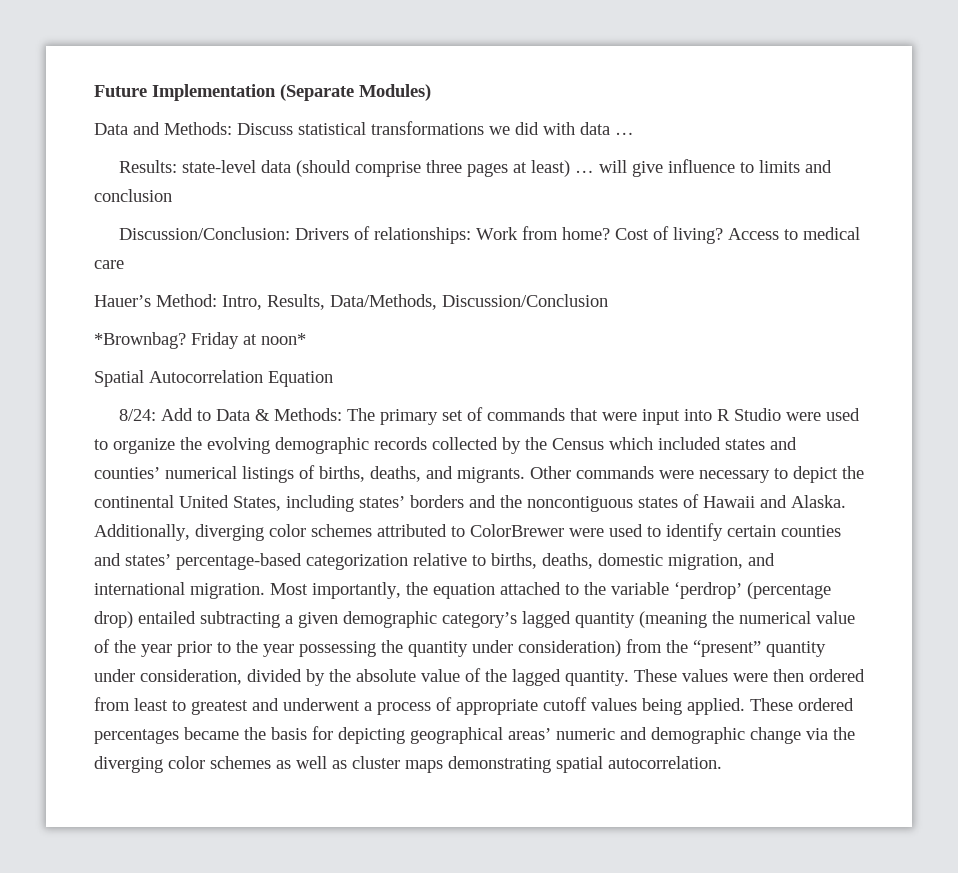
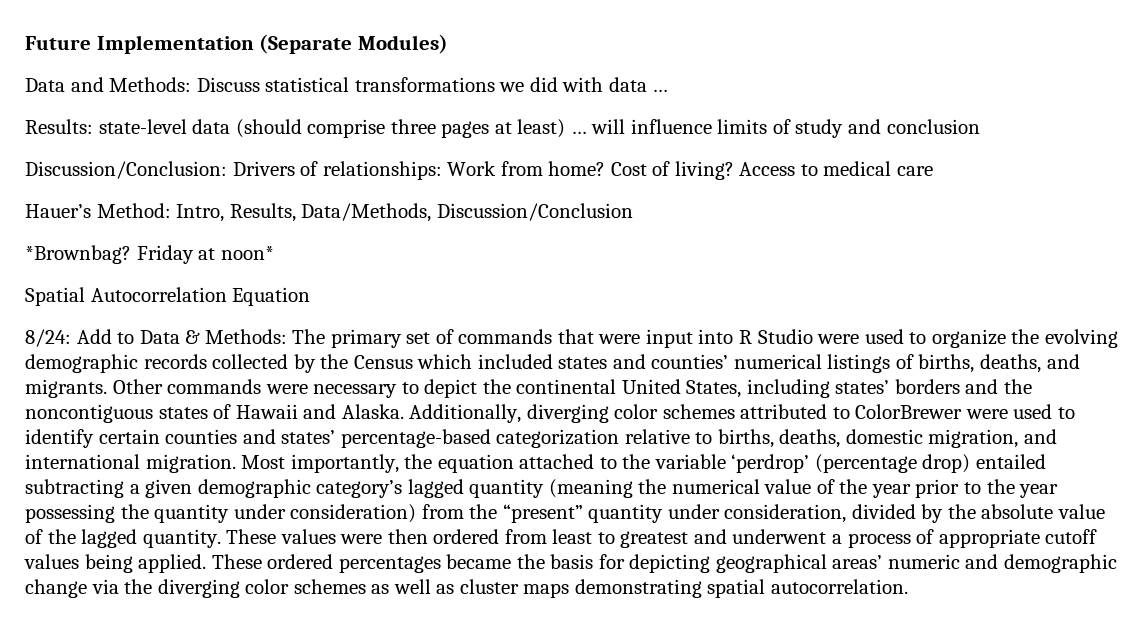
- Results: state-level data (should comprise three pages at least) … will give influence to limits and conclusion
+ Results: state-level data (should comprise three pages at least) … will influence limits of study and conclusion

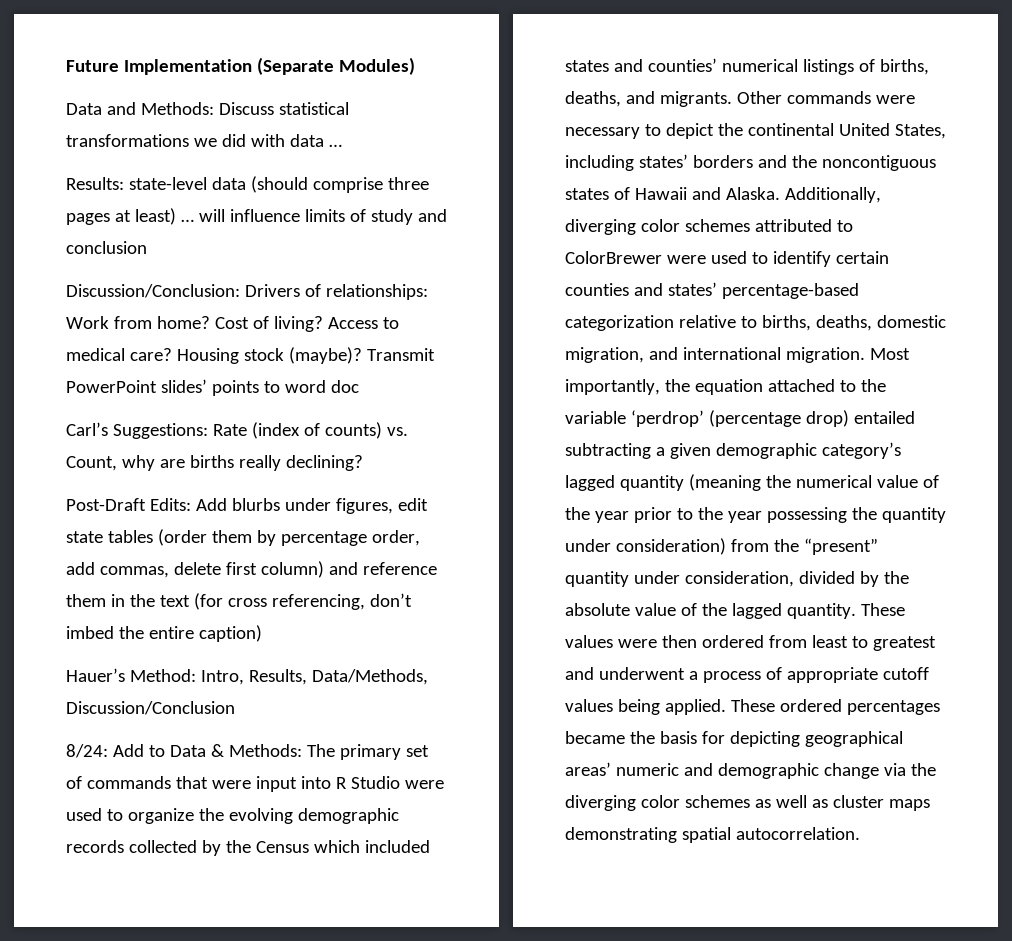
- Access to medical care
+ Access to medical care? Housing stock (maybe)? Transmit PowerPoint slides’ points to word doc
+ Carl’s Suggestions: Rate (index of counts) vs. Count, why are births really declining?
+ Post-Draft Edits: Add blurbs under figures, edit state tables (order them by percentage order, add commas, delete first column) and reference them in the text (for cross referencing, don’t imbed the entire caption)
- *Brownbag? Friday at noon*
- Spatial Autocorrelation Equation

